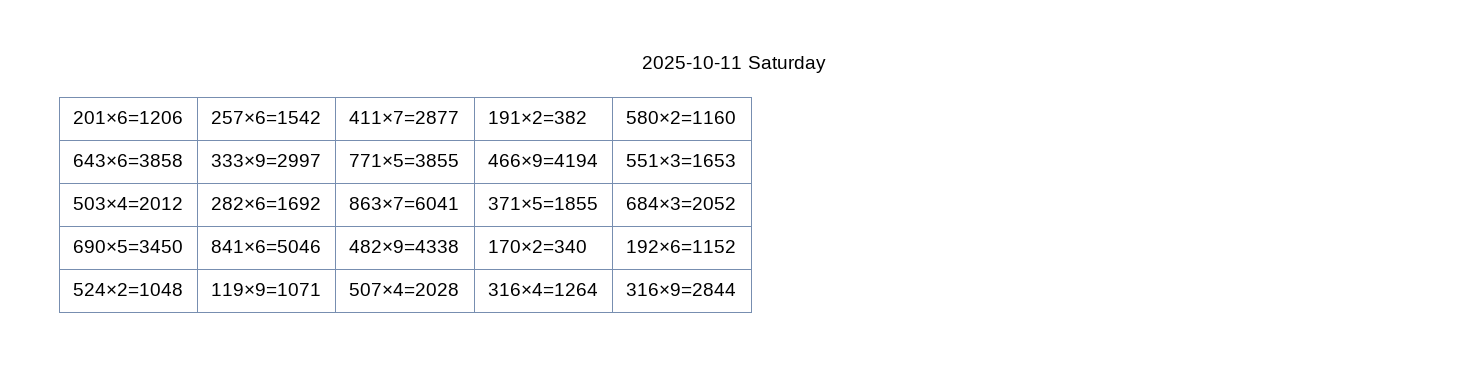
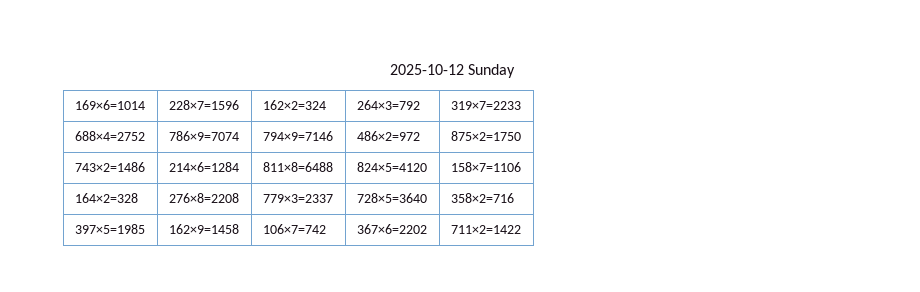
- 2025-10-11 Saturday
- 201×6=1206 | 257×6=1542 | 411×7=2877 | 191×2=382 | 580×2=1160
- 643×6=3858 | 333×9=2997 | 771×5=3855 | 466×9=4194 | 551×3=1653
- 503×4=2012 | 282×6=1692 | 863×7=6041 | 371×5=1855 | 684×3=2052
- 690×5=3450 | 841×6=5046 | 482×9=4338 | 170×2=340 | 192×6=1152
- 524×2=1048 | 119×9=1071 | 507×4=2028 | 316×4=1264 | 316×9=2844
+ 2025-10-12 Sunday
+ 169×6=1014 | 228×7=1596 | 162×2=324 | 264×3=792 | 319×7=2233
+ 688×4=2752 | 786×9=7074 | 794×9=7146 | 486×2=972 | 875×2=1750
+ 743×2=1486 | 214×6=1284 | 811×8=6488 | 824×5=4120 | 158×7=1106
+ 164×2=328 | 276×8=2208 | 779×3=2337 | 728×5=3640 | 358×2=716
+ 397×5=1985 | 162×9=1458 | 106×7=742 | 367×6=2202 | 711×2=1422

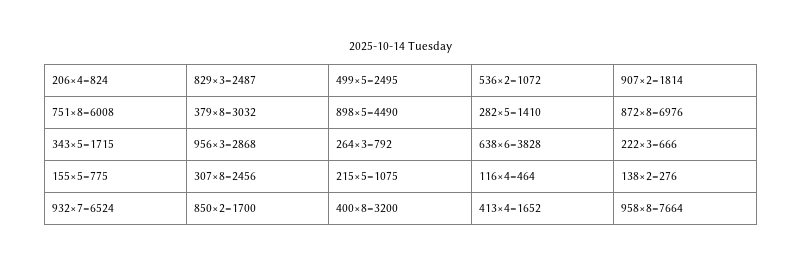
- 2025-10-12 Sunday
- 169×6=1014 | 228×7=1596 | 162×2=324 | 264×3=792 | 319×7=2233
- 688×4=2752 | 786×9=7074 | 794×9=7146 | 486×2=972 | 875×2=1750
- 743×2=1486 | 214×6=1284 | 811×8=6488 | 824×5=4120 | 158×7=1106
- 164×2=328 | 276×8=2208 | 779×3=2337 | 728×5=3640 | 358×2=716
- 397×5=1985 | 162×9=1458 | 106×7=742 | 367×6=2202 | 711×2=1422
+ 2025-10-14 Tuesday
+ 206×4=824 | 829×3=2487 | 499×5=2495 | 536×2=1072 | 907×2=1814
+ 751×8=6008 | 379×8=3032 | 898×5=4490 | 282×5=1410 | 872×8=6976
+ 343×5=1715 | 956×3=2868 | 264×3=792 | 638×6=3828 | 222×3=666
+ 155×5=775 | 307×8=2456 | 215×5=1075 | 116×4=464 | 138×2=276
+ 932×7=6524 | 850×2=1700 | 400×8=3200 | 413×4=1652 | 958×8=7664

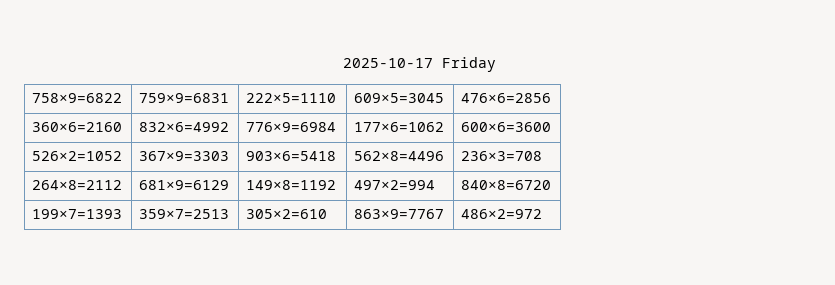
- 2025-10-14 Tuesday
- 206×4=824 | 829×3=2487 | 499×5=2495 | 536×2=1072 | 907×2=1814
- 751×8=6008 | 379×8=3032 | 898×5=4490 | 282×5=1410 | 872×8=6976
- 343×5=1715 | 956×3=2868 | 264×3=792 | 638×6=3828 | 222×3=666
- 155×5=775 | 307×8=2456 | 215×5=1075 | 116×4=464 | 138×2=276
- 932×7=6524 | 850×2=1700 | 400×8=3200 | 413×4=1652 | 958×8=7664
+ 2025-10-17 Friday
+ 758×9=6822 | 759×9=6831 | 222×5=1110 | 609×5=3045 | 476×6=2856
+ 360×6=2160 | 832×6=4992 | 776×9=6984 | 177×6=1062 | 600×6=3600
+ 526×2=1052 | 367×9=3303 | 903×6=5418 | 562×8=4496 | 236×3=708
+ 264×8=2112 | 681×9=6129 | 149×8=1192 | 497×2=994 | 840×8=6720
+ 199×7=1393 | 359×7=2513 | 305×2=610 | 863×9=7767 | 486×2=972

